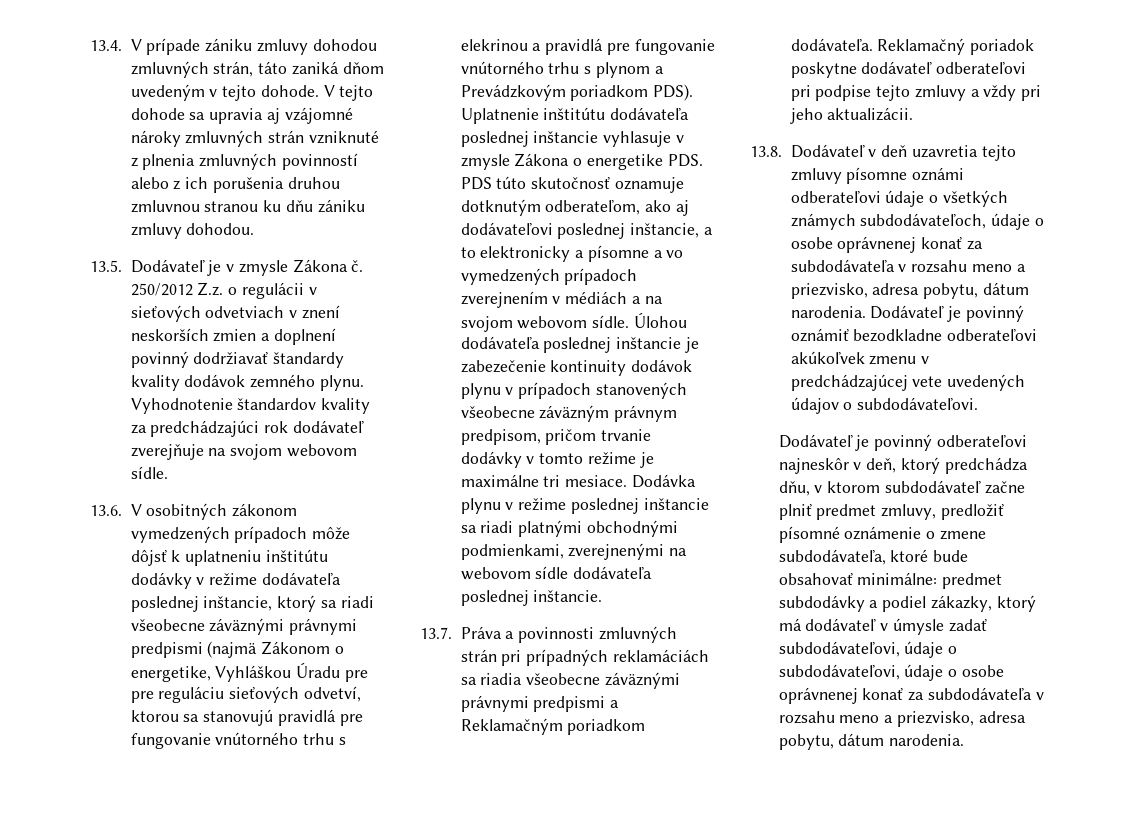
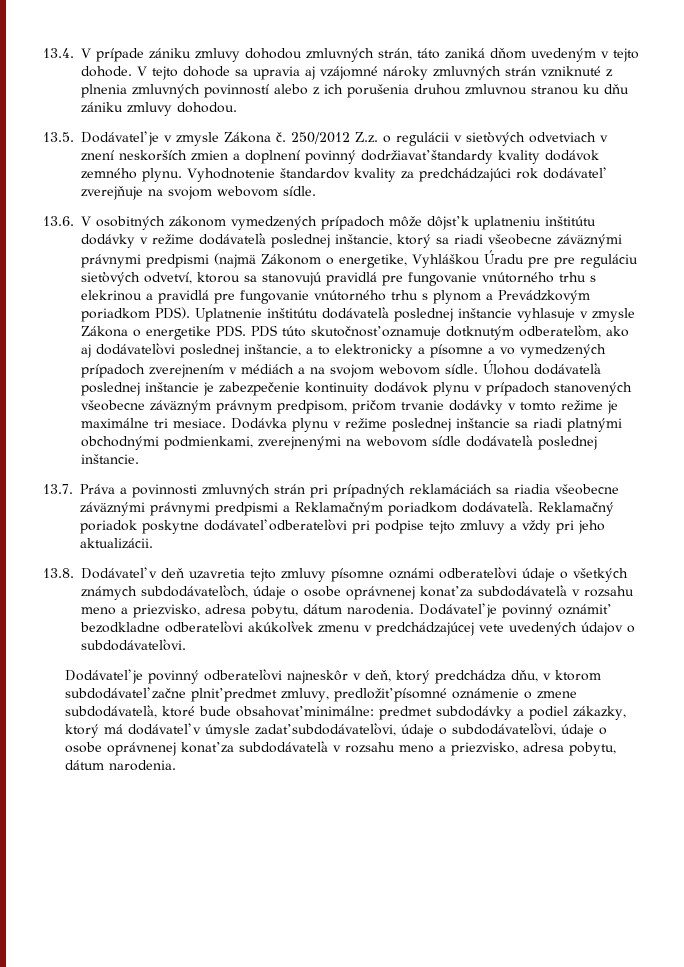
- Úlohou dodávateľa poslednej inštancie je zabezečenie kontinuity dodávok plynu v prípadoch stanovených všeobecne záväzným právnym predpisom, pričom trvanie dodávky v tomto režime je maximálne tri mesiace.
+ Úlohou dodávateľa poslednej inštancie je zabezpečenie kontinuity dodávok plynu v prípadoch stanovených všeobecne záväzným právnym predpisom, pričom trvanie dodávky v tomto režime je maximálne tri mesiace.

